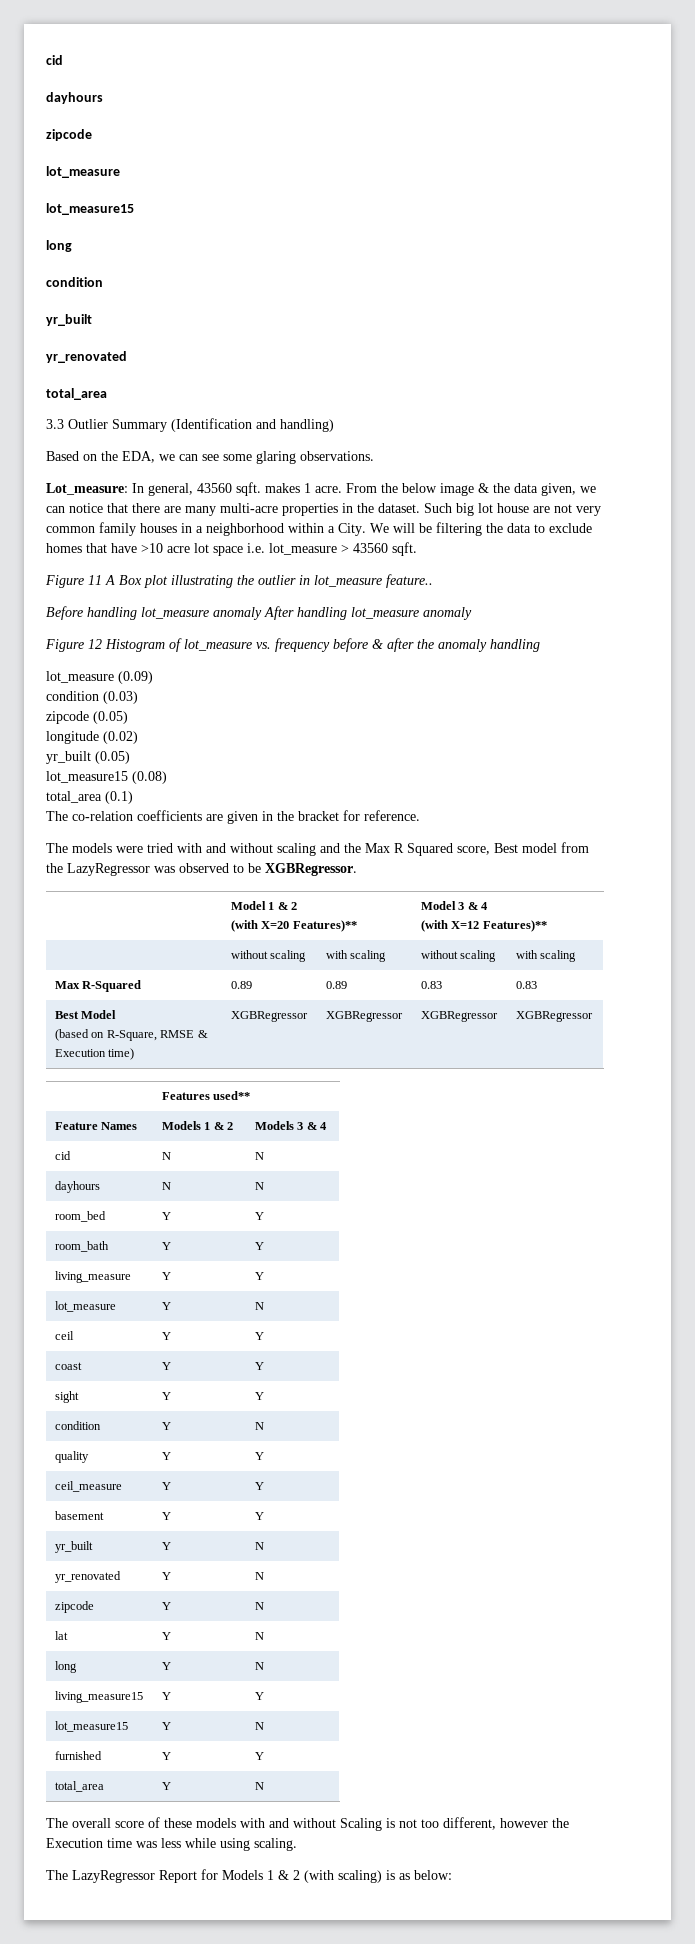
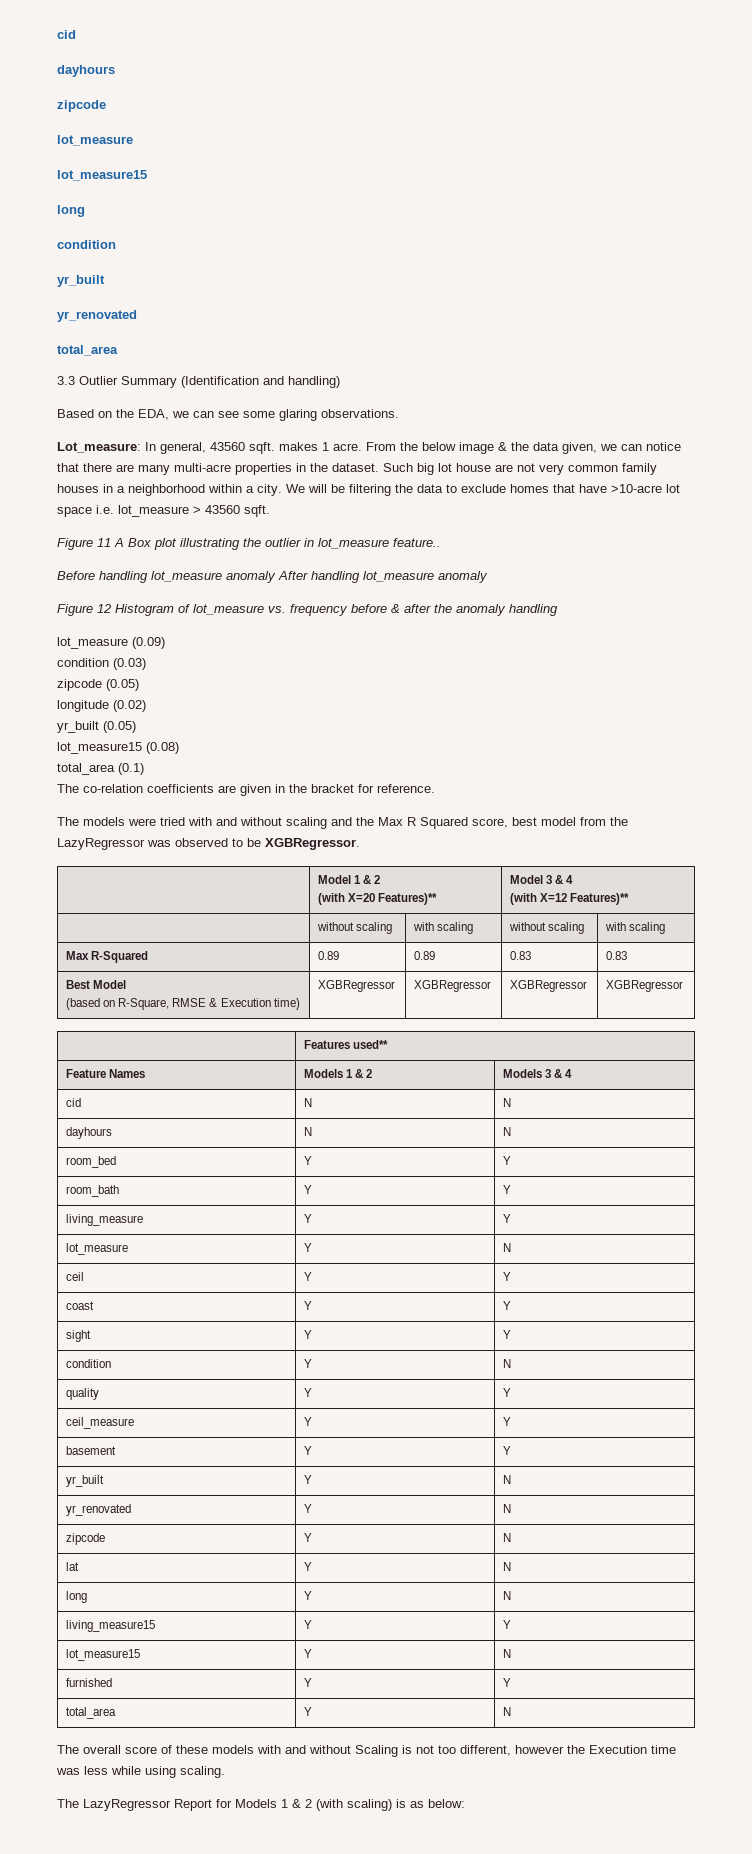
- Such big lot house are not very common family houses in a neighborhood within a City.
+ Such big lot house are not very common family houses in a neighborhood within a city.
- We will be filtering the data to exclude homes that have >10 acre lot space i.e. lot_measure > 43560 sqft.
+ We will be filtering the data to exclude homes that have >10-acre lot space i.e. lot_measure > 43560 sqft.
- The models were tried with and without scaling and the Max R Squared score, Best model from the LazyRegressor was observed to be XGBRegressor.
+ The models were tried with and without scaling and the Max R Squared score, best model from the LazyRegressor was observed to be XGBRegressor.

